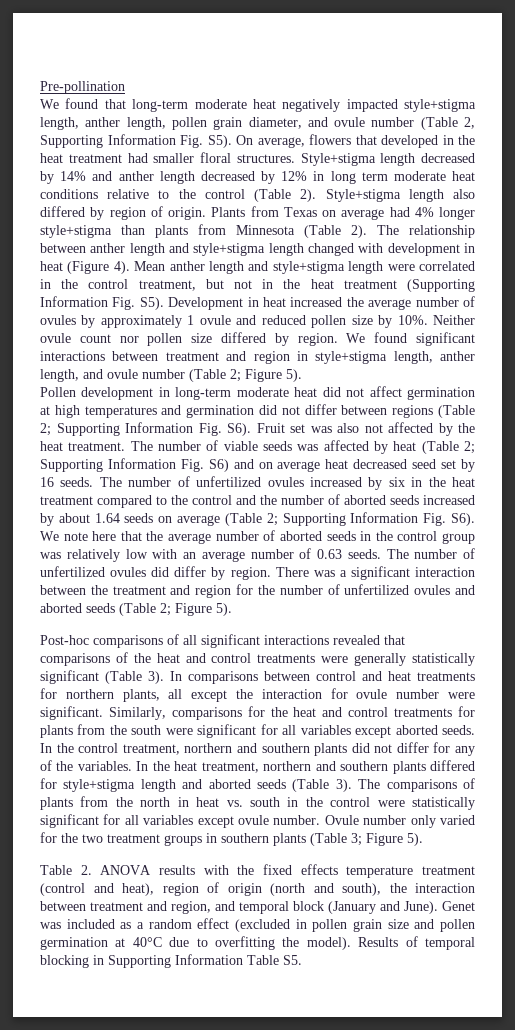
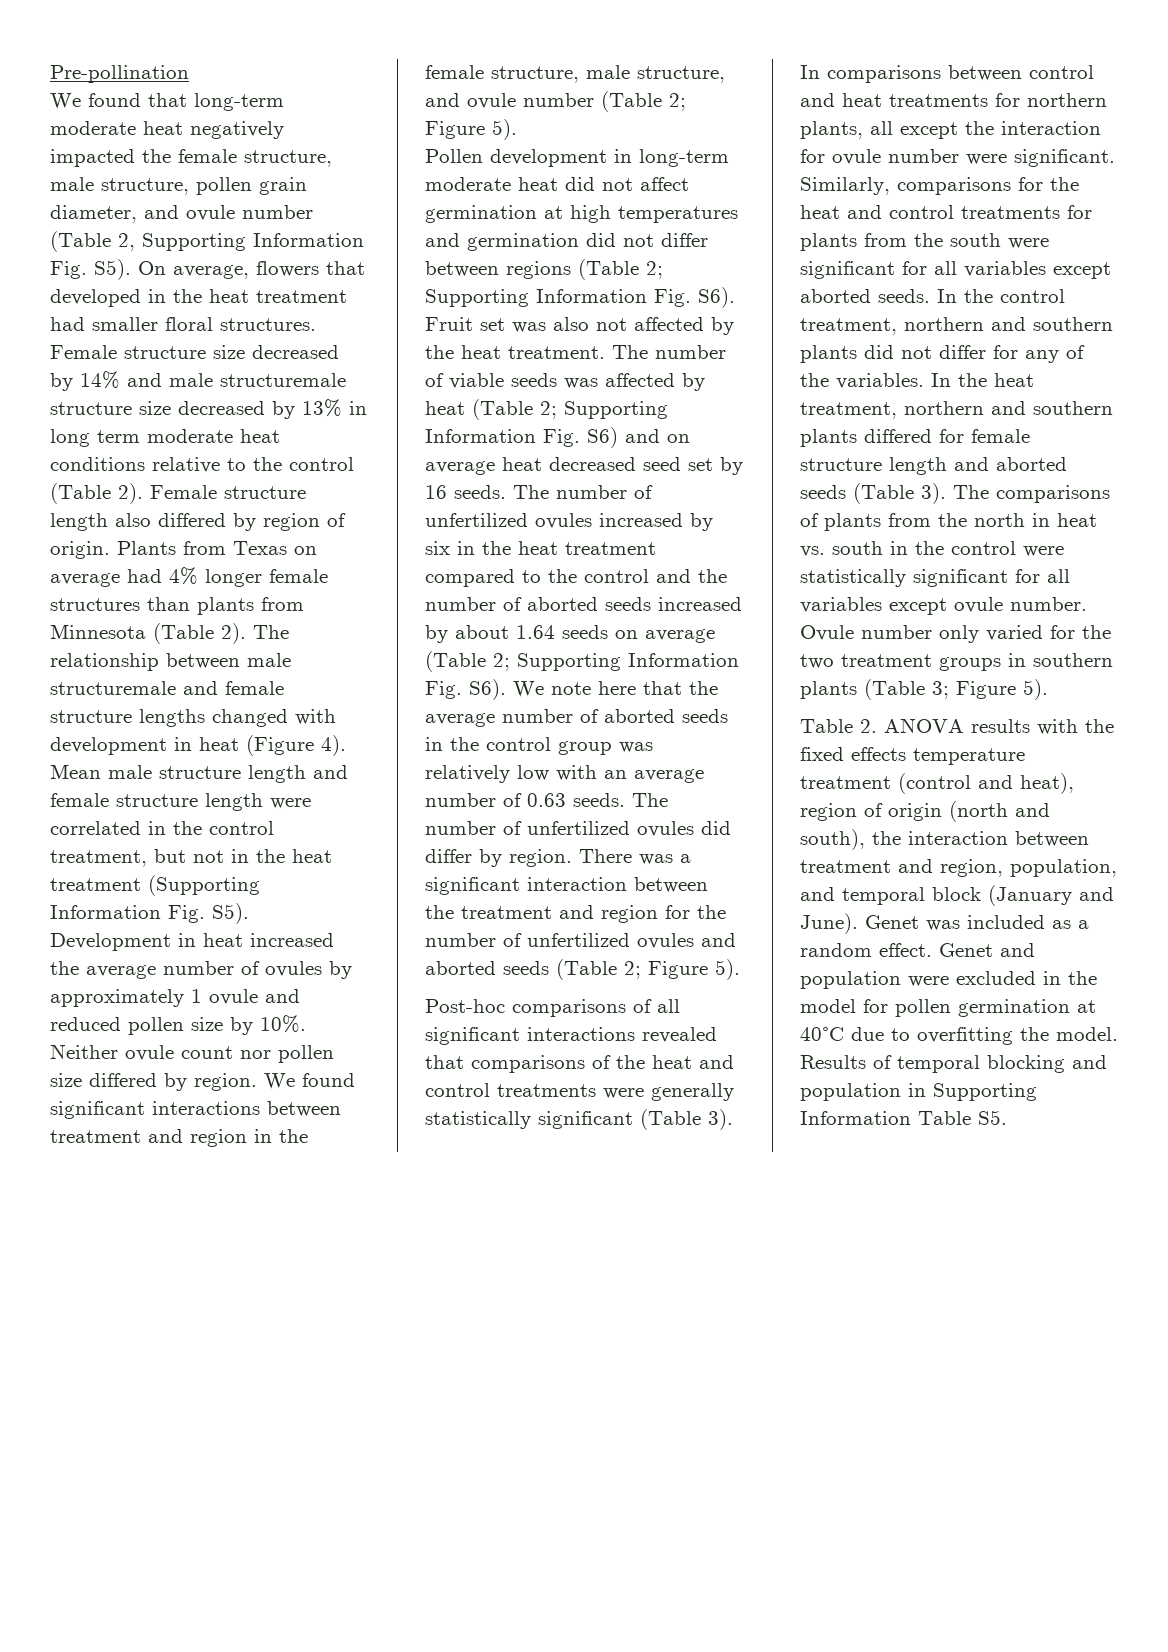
- We found that long-term moderate heat negatively impacted style+stigma length, anther length, pollen grain diameter, and ovule number (Table 2, Supporting Information Fig. S5). On average, flowers that developed in the heat treatment had smaller floral structures.
+ We found that long-term moderate heat negatively impacted the female structure, male structure, pollen grain diameter, and ovule number (Table 2, Supporting Information Fig. S5). On average, flowers that developed in the heat treatment had smaller floral structures.
- Style+stigma length decreased by 14% and anther length decreased by 12% in long term moderate heat conditions relative to the control (Table 2).
+ Female structure size decreased by 14% and male structuremale structure size decreased by 13% in long term moderate heat conditions relative to the control (Table 2).
- Style+stigma length also differed by region of origin.
+ Female structure length also differed by region of origin.
- Plants from Texas on average had 4% longer style+stigma than plants from Minnesota (Table 2).
+ Plants from Texas on average had 4% longer female structures than plants from Minnesota (Table 2).
- The relationship between anther length and style+stigma length changed with development in heat (Figure 4).
+ The relationship between male structuremale and female structure lengths changed with development in heat (Figure 4).
- Mean anther length and style+stigma length were correlated in the control treatment, but not in the heat treatment (Supporting Information Fig. S5). Development in heat increased the average number of ovules by approximately 1 ovule and reduced pollen size by 10%.
+ Mean male structure length and female structure length were correlated in the control treatment, but not in the heat treatment (Supporting Information Fig. S5). Development in heat increased the average number of ovules by approximately 1 ovule and reduced pollen size by 10%.
- We found significant interactions between treatment and region in style+stigma length, anther length, and ovule number (Table 2; Figure 5).
+ We found significant interactions between treatment and region in the female structure, male structure, and ovule number (Table 2; Figure 5).
- In the heat treatment, northern and southern plants differed for style+stigma length and aborted seeds (Table 3).
+ In the heat treatment, northern and southern plants differed for female structure length and aborted seeds (Table 3).
- Table 2. ANOVA results with the fixed effects temperature treatment (control and heat), region of origin (north and south), the interaction between treatment and region, and temporal block (January and June).
+ Table 2. ANOVA results with the fixed effects temperature treatment (control and heat), region of origin (north and south), the interaction between treatment and region, population, and temporal block (January and June).
- Genet was included as a random effect (excluded in pollen grain size and pollen germination at 40°C due to overfitting the model).
+ Genet was included as a random effect. Genet and population were excluded in the model for pollen germination at 40°C due to overfitting the model.
- Results of temporal blocking in Supporting Information Table S5.
+ Results of temporal blocking and population in Supporting Information Table S5.

